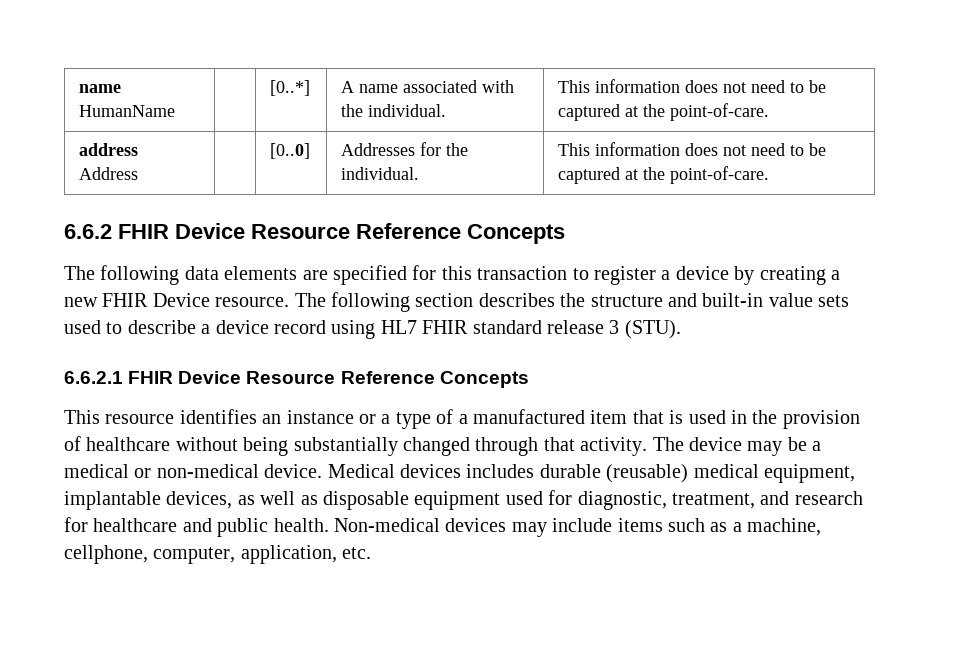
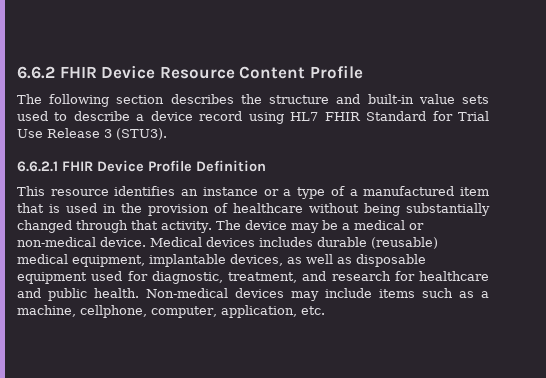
- name HumanName | | [0..*] | A name associated with the individual. | This information does not need to be captured at the point-of-care.
- address Address | | [0..0] | Addresses for the individual. | This information does not need to be captured at the point-of-care.
- 6.6.2 FHIR Device Resource Reference Concepts
- The following data elements are specified for this transaction to register a device by creating a new FHIR Device resource. The following section describes the structure and built-in value sets used to describe a device record using HL7 FHIR standard release 3 (STU).
+ 6.6.2 FHIR Device Resource Content Profile
+ The following section describes the structure and built-in value sets used to describe a device record using HL7 FHIR Standard for Trial Use Release 3 (STU3).
- 6.6.2.1 FHIR Device Resource Reference Concepts
+ 6.6.2.1 FHIR Device Profile Definition

